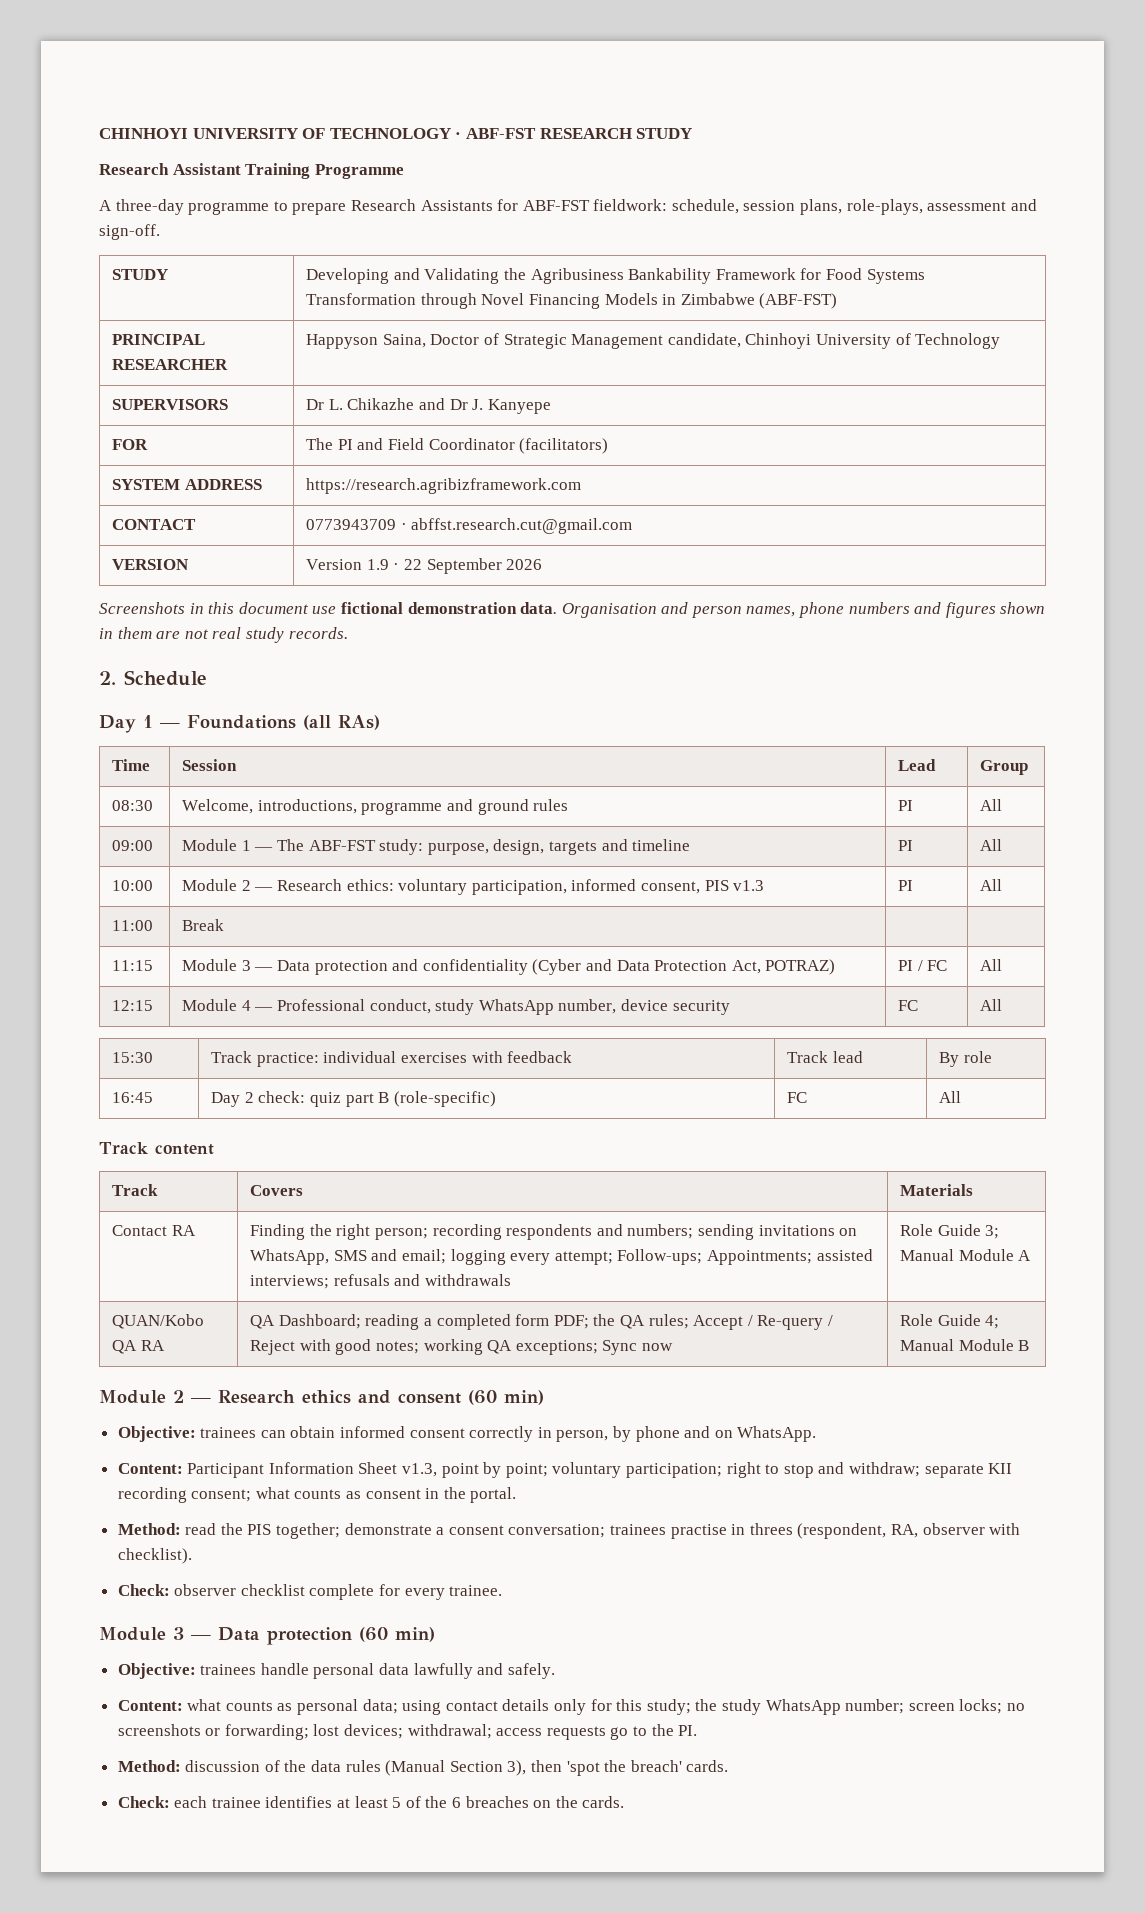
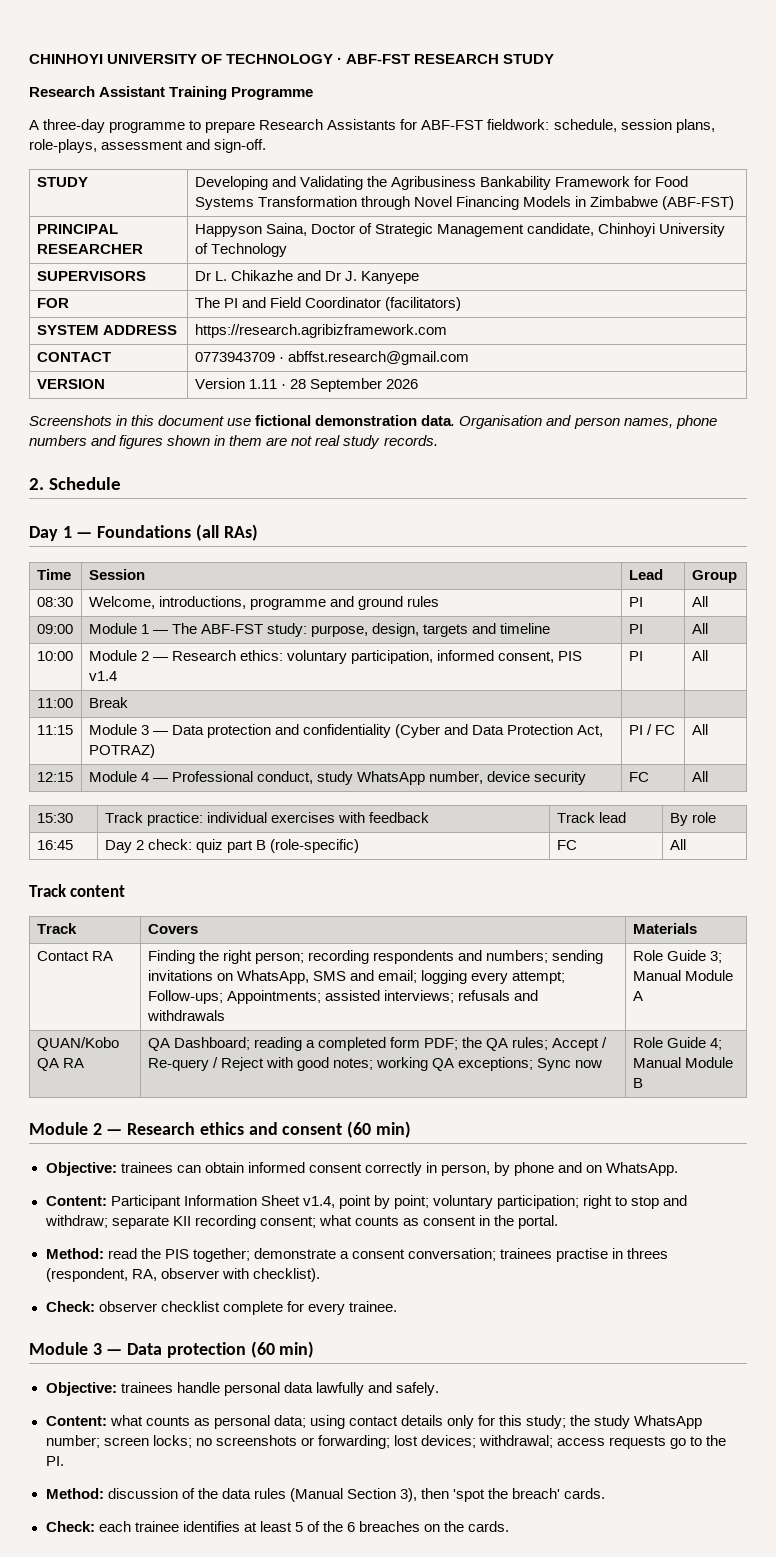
- CONTACT | 0773943709 · abffst.research.cut@gmail.com
+ CONTACT | 0773943709 · abffst.research@gmail.com
- VERSION | Version 1.9 · 22 September 2026
+ VERSION | Version 1.11 · 28 September 2026
- 10:00 | Module 2 — Research ethics: voluntary participation, informed consent, PIS v1.3 | PI | All
+ 10:00 | Module 2 — Research ethics: voluntary participation, informed consent, PIS v1.4 | PI | All
- Content: Participant Information Sheet v1.3, point by point; voluntary participation; right to stop and withdraw; separate KII recording consent; what counts as consent in the portal.
+ Content: Participant Information Sheet v1.4, point by point; voluntary participation; right to stop and withdraw; separate KII recording consent; what counts as consent in the portal.

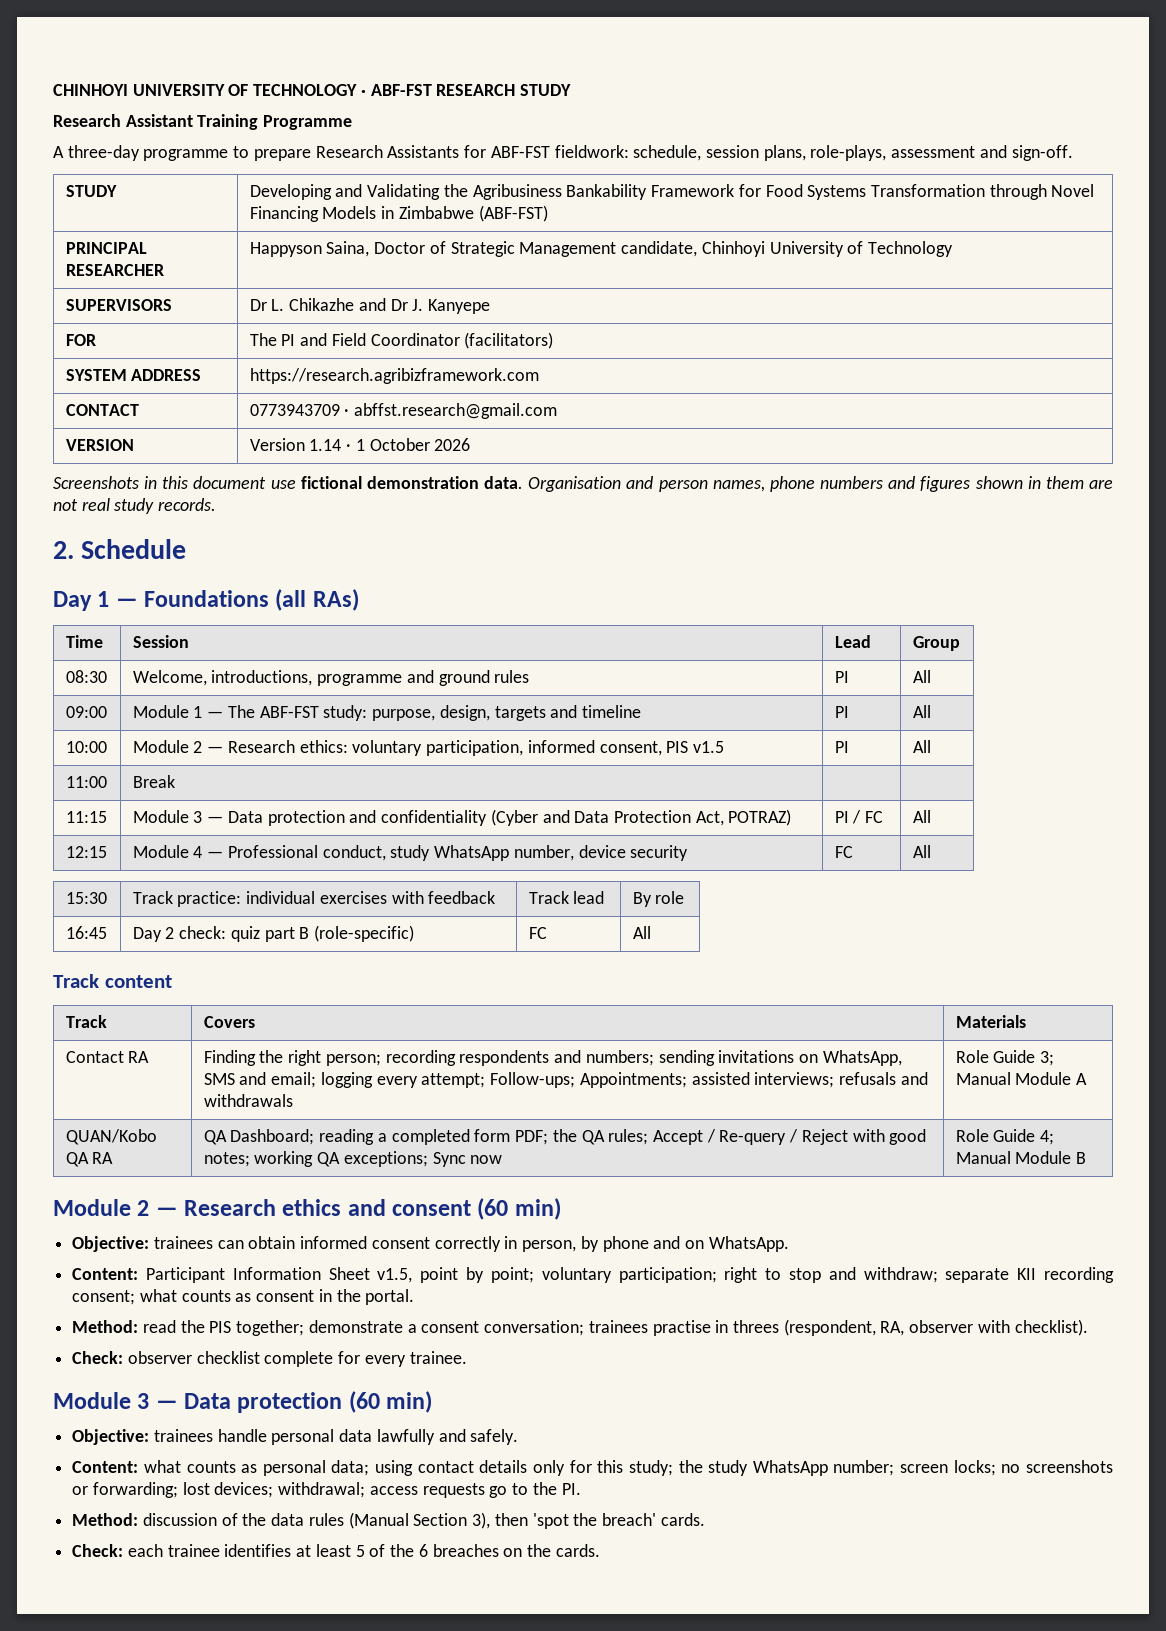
- VERSION | Version 1.11 · 28 September 2026
+ VERSION | Version 1.14 · 1 October 2026
- 10:00 | Module 2 — Research ethics: voluntary participation, informed consent, PIS v1.4 | PI | All
+ 10:00 | Module 2 — Research ethics: voluntary participation, informed consent, PIS v1.5 | PI | All
- Content: Participant Information Sheet v1.4, point by point; voluntary participation; right to stop and withdraw; separate KII recording consent; what counts as consent in the portal.
+ Content: Participant Information Sheet v1.5, point by point; voluntary participation; right to stop and withdraw; separate KII recording consent; what counts as consent in the portal.

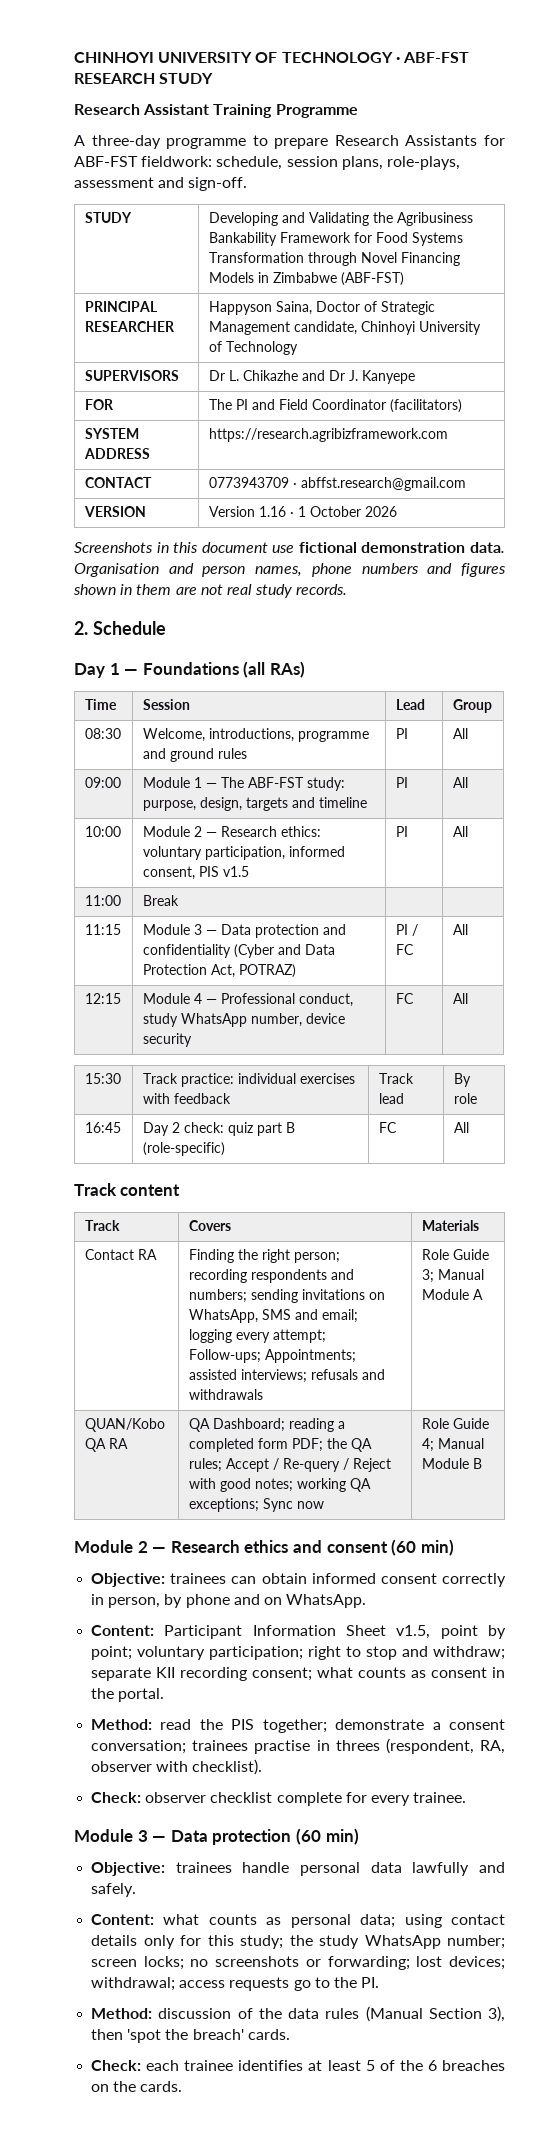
- VERSION | Version 1.14 · 1 October 2026
+ VERSION | Version 1.16 · 1 October 2026

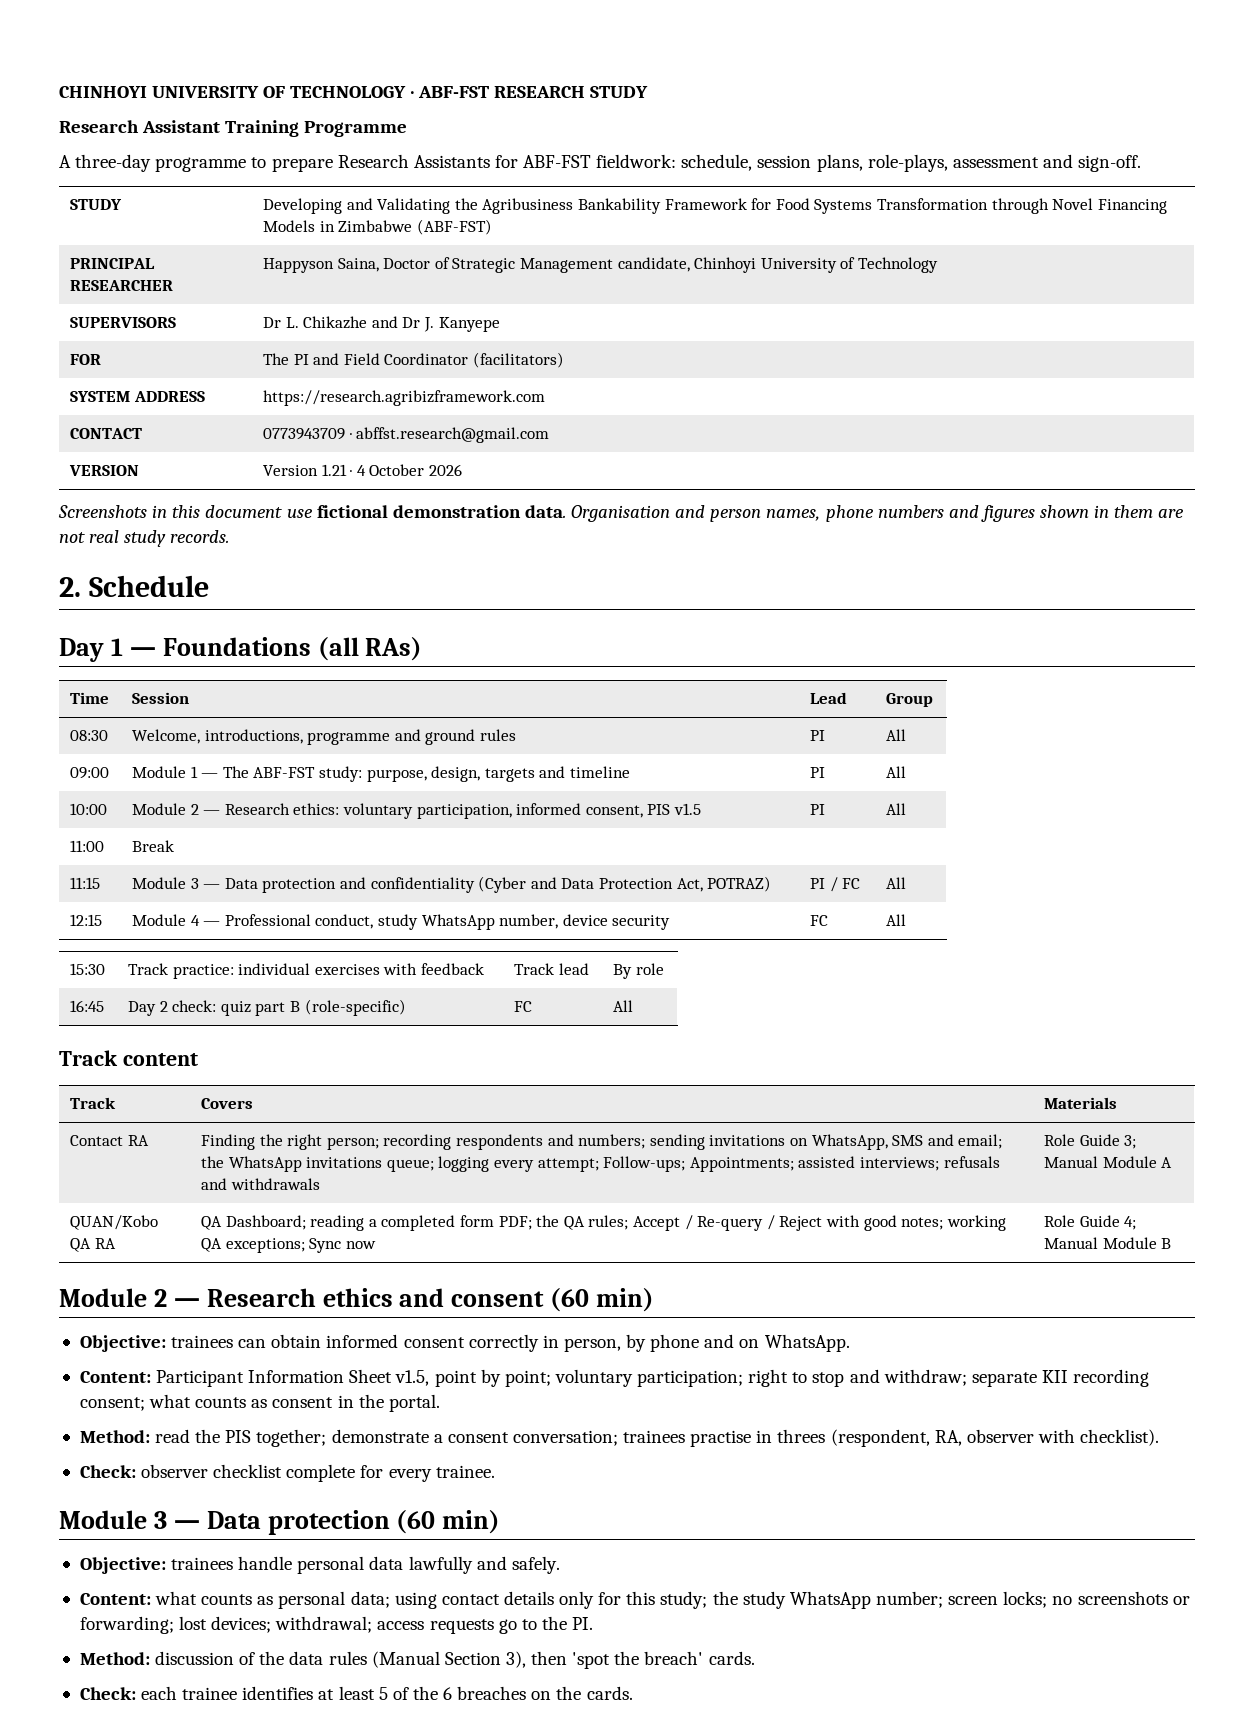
- VERSION | Version 1.16 · 1 October 2026
+ VERSION | Version 1.21 · 4 October 2026
- Contact RA | Finding the right person; recording respondents and numbers; sending invitations on WhatsApp, SMS and email; logging every attempt; Follow-ups; Appointments; assisted interviews; refusals and withdrawals | Role Guide 3; Manual Module A
+ Contact RA | Finding the right person; recording respondents and numbers; sending invitations on WhatsApp, SMS and email; the WhatsApp invitations queue; logging every attempt; Follow-ups; Appointments; assisted interviews; refusals and withdrawals | Role Guide 3; Manual Module A

